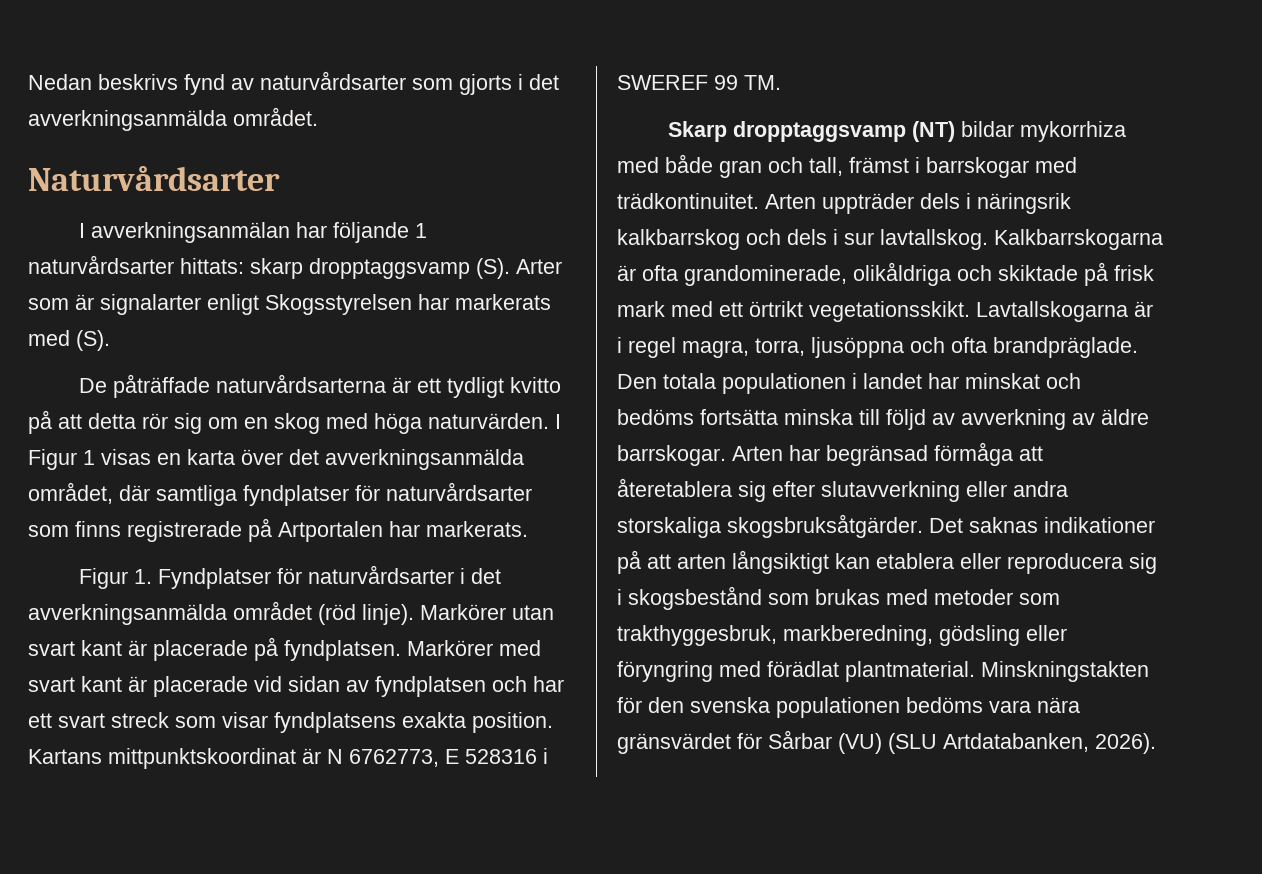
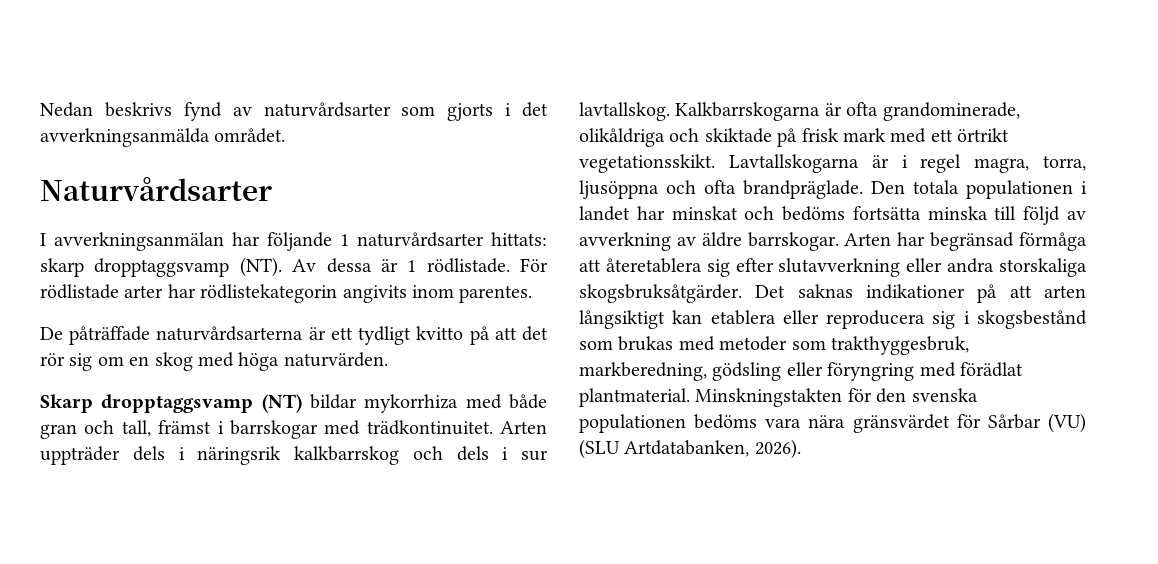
- I avverkningsanmälan har följande 1 naturvårdsarter hittats: skarp dropptaggsvamp (S). Arter som är signalarter enligt Skogsstyrelsen har markerats med (S).
+ I avverkningsanmälan har följande 1 naturvårdsarter hittats: skarp dropptaggsvamp (NT). Av dessa är 1 rödlistade. För rödlistade arter har rödlistekategorin angivits inom parentes.
- De påträffade naturvårdsarterna är ett tydligt kvitto på att detta rör sig om en skog med höga naturvärden. I Figur 1 visas en karta över det avverkningsanmälda området, där samtliga fyndplatser för naturvårdsarter som finns registrerade på Artportalen har markerats.
- Figur 1. Fyndplatser för naturvårdsarter i det avverkningsanmälda området (röd linje). Markörer utan svart kant är placerade på fyndplatsen. Markörer med svart kant är placerade vid sidan av fyndplatsen och har ett svart streck som visar fyndplatsens exakta position. Kartans mittpunktskoordinat är N 6762773, E 528316 i SWEREF 99 TM.
+ De påträffade naturvårdsarterna är ett tydligt kvitto på att det rör sig om en skog med höga naturvärden.

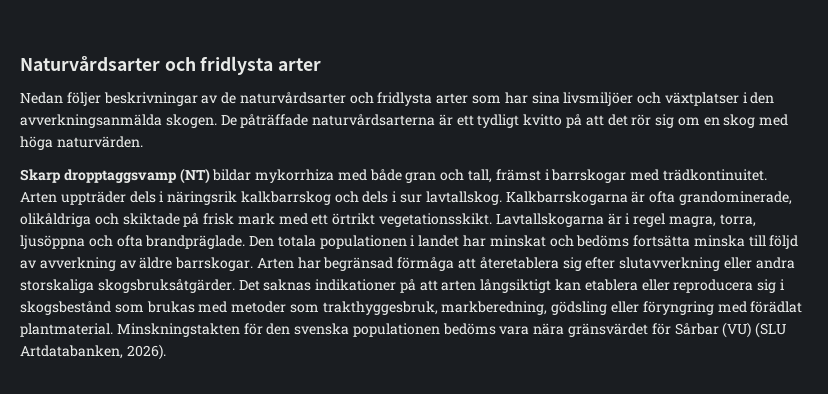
- Nedan beskrivs fynd av naturvårdsarter som gjorts i det avverkningsanmälda området.
- Naturvårdsarter
- I avverkningsanmälan har följande 1 naturvårdsarter hittats: skarp dropptaggsvamp (NT). Av dessa är 1 rödlistade. För rödlistade arter har rödlistekategorin angivits inom parentes.
- De påträffade naturvårdsarterna är ett tydligt kvitto på att det rör sig om en skog med höga naturvärden.
+ Naturvårdsarter och fridlysta arter
+ Nedan följer beskrivningar av de naturvårdsarter och fridlysta arter som har sina livsmiljöer och växtplatser i den avverkningsanmälda skogen. De påträffade naturvårdsarterna är ett tydligt kvitto på att det rör sig om en skog med höga naturvärden.

